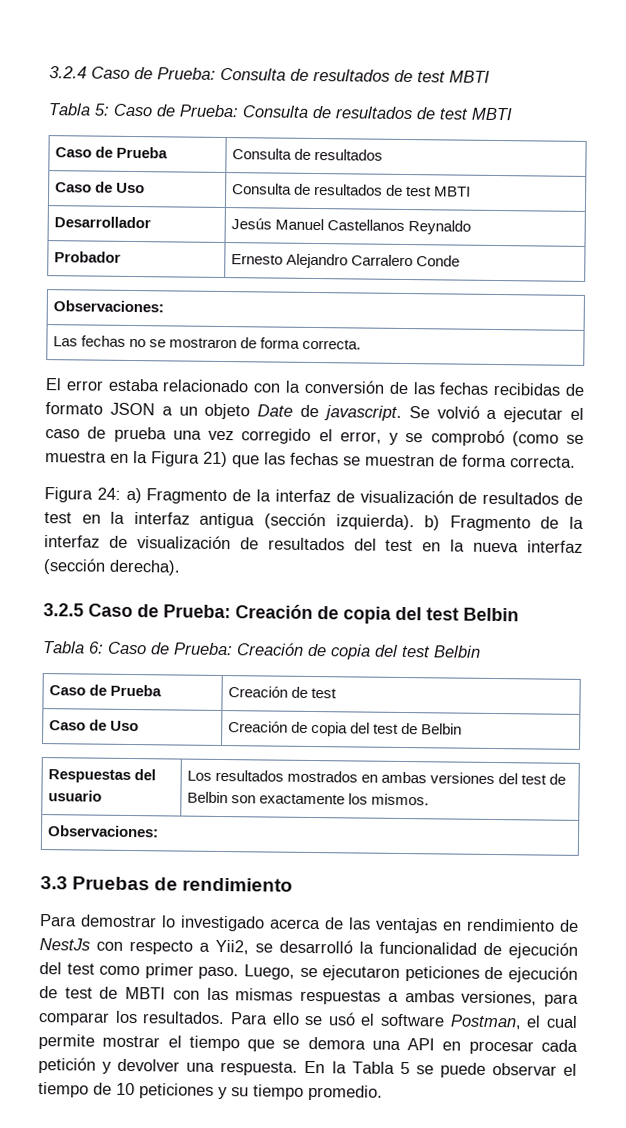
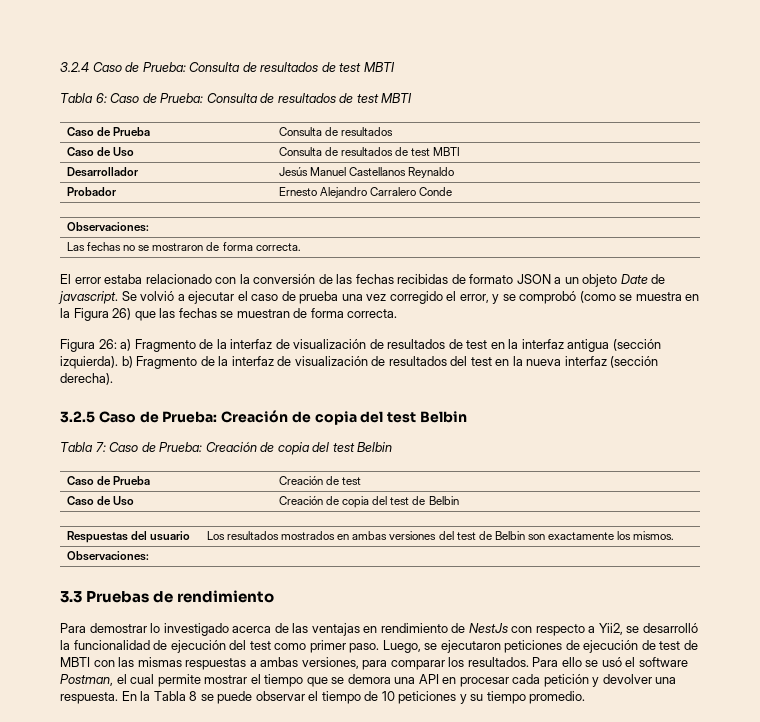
- Tabla 5: Caso de Prueba: Consulta de resultados de test MBTI
+ Tabla 6: Caso de Prueba: Consulta de resultados de test MBTI
- Se volvió a ejecutar el caso de prueba una vez corregido el error, y se comprobó (como se muestra en la Figura 21) que las fechas se muestran de forma correcta.
+ Se volvió a ejecutar el caso de prueba una vez corregido el error, y se comprobó (como se muestra en la Figura 26) que las fechas se muestran de forma correcta.
- Figura 24: a) Fragmento de la interfaz de visualización de resultados de test en la interfaz antigua (sección izquierda). b) Fragmento de la interfaz de visualización de resultados del test en la nueva interfaz (sección derecha).
+ Figura 26: a) Fragmento de la interfaz de visualización de resultados de test en la interfaz antigua (sección izquierda). b) Fragmento de la interfaz de visualización de resultados del test en la nueva interfaz (sección derecha).
- Tabla 6: Caso de Prueba: Creación de copia del test Belbin
+ Tabla 7: Caso de Prueba: Creación de copia del test Belbin
- En la Tabla 5 se puede observar el tiempo de 10 peticiones y su tiempo promedio.
+ En la Tabla 8 se puede observar el tiempo de 10 peticiones y su tiempo promedio.

